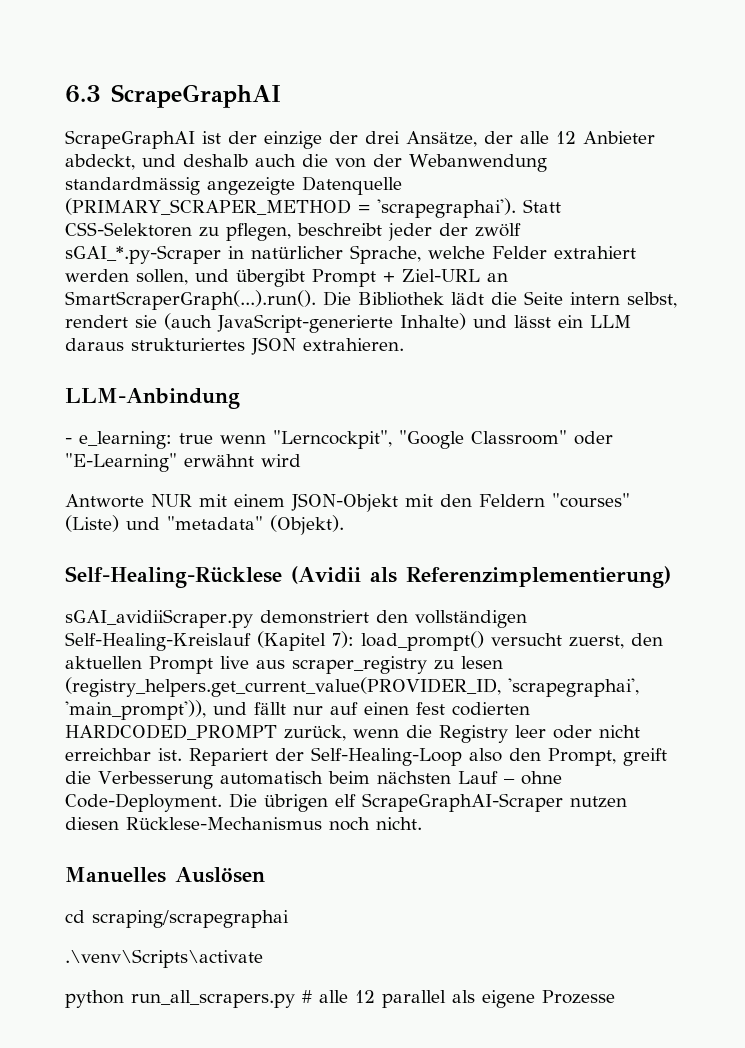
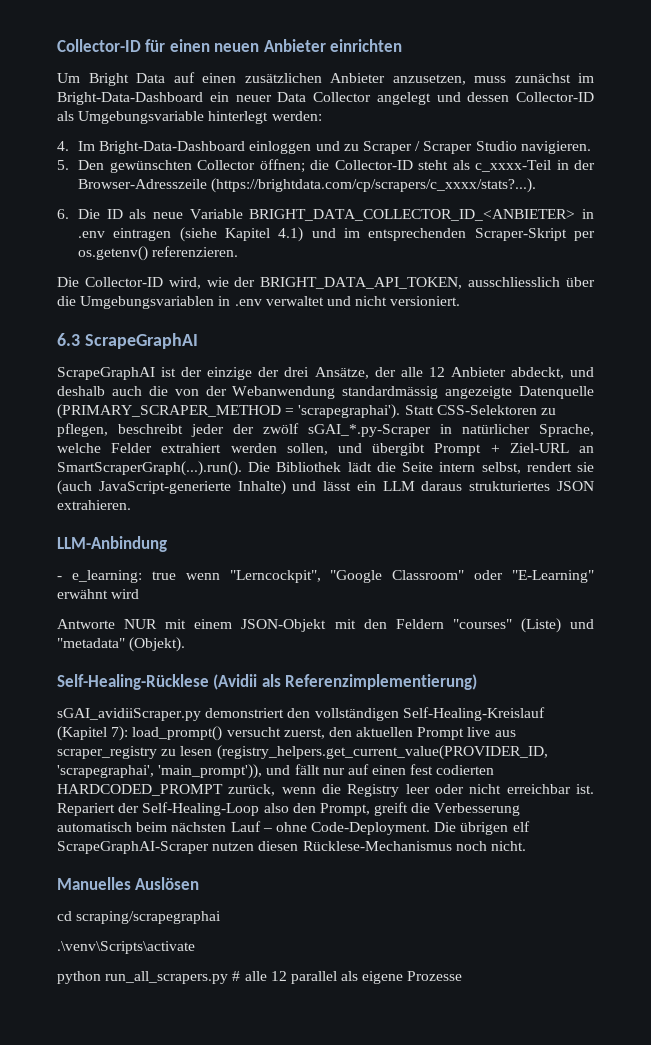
+ Collector-ID für einen neuen Anbieter einrichten
+ Um Bright Data auf einen zusätzlichen Anbieter anzusetzen, muss zunächst im Bright-Data-Dashboard ein neuer Data Collector angelegt und dessen Collector-ID als Umgebungsvariable hinterlegt werden:
+ 4. Im Bright-Data-Dashboard einloggen und zu Scraper / Scraper Studio navigieren.
+ 5. Den gewünschten Collector öffnen; die Collector-ID steht als c_xxxx-Teil in der Browser-Adresszeile (https://brightdata.com/cp/scrapers/c_xxxx/stats?...).
+ 6. Die ID als neue Variable BRIGHT_DATA_COLLECTOR_ID_<ANBIETER> in .env eintragen (siehe Kapitel 4.1) und im entsprechenden Scraper-Skript per os.getenv() referenzieren.
+ Die Collector-ID wird, wie der BRIGHT_DATA_API_TOKEN, ausschliesslich über die Umgebungsvariablen in .env verwaltet und nicht versioniert.

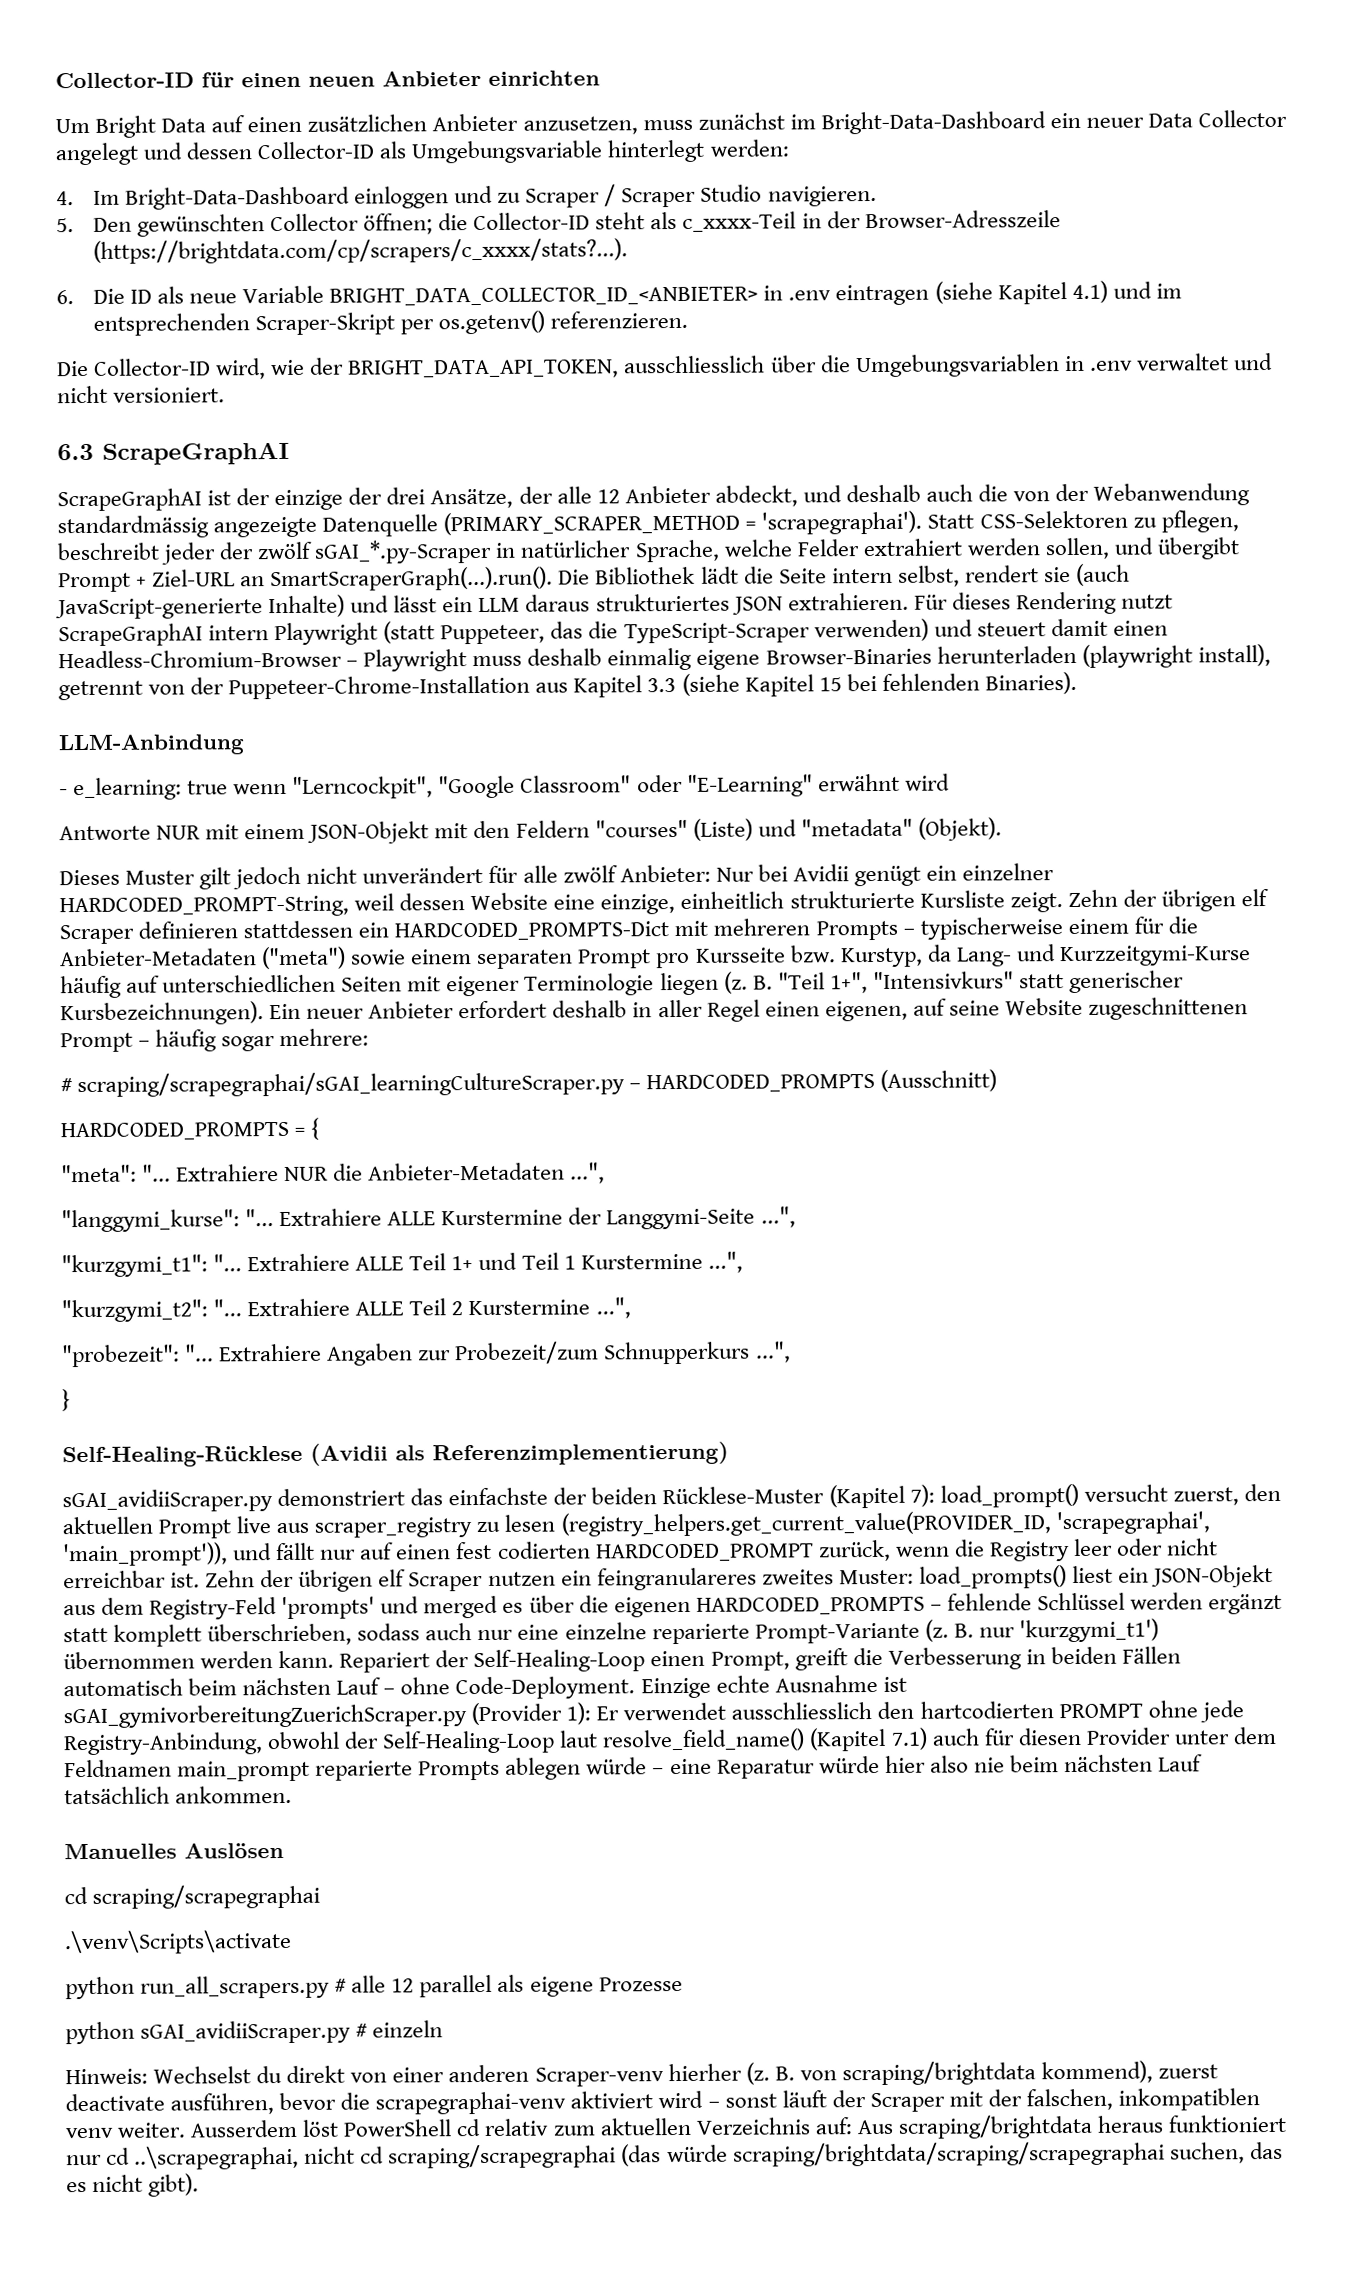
+ Für dieses Rendering nutzt ScrapeGraphAI intern Playwright (statt Puppeteer, das die TypeScript-Scraper verwenden) und steuert damit einen Headless-Chromium-Browser – Playwright muss deshalb einmalig eigene Browser-Binaries herunterladen (playwright install), getrennt von der Puppeteer-Chrome-Installation aus Kapitel 3.3 (siehe Kapitel 15 bei fehlenden Binaries).
+ Dieses Muster gilt jedoch nicht unverändert für alle zwölf Anbieter: Nur bei Avidii genügt ein einzelner HARDCODED_PROMPT-String, weil dessen Website eine einzige, einheitlich strukturierte Kursliste zeigt. Zehn der übrigen elf Scraper definieren stattdessen ein HARDCODED_PROMPTS-Dict mit mehreren Prompts – typischerweise einem für die Anbieter-Metadaten ("meta") sowie einem separaten Prompt pro Kursseite bzw. Kurstyp, da Lang- und Kurzzeitgymi-Kurse häufig auf unterschiedlichen Seiten mit eigener Terminologie liegen (z. B. "Teil 1+", "Intensivkurs" statt generischer Kursbezeichnungen). Ein neuer Anbieter erfordert deshalb in aller Regel einen eigenen, auf seine Website zugeschnittenen Prompt – häufig sogar mehrere:
+ # scraping/scrapegraphai/sGAI_learningCultureScraper.py – HARDCODED_PROMPTS (Ausschnitt)
+ HARDCODED_PROMPTS = {
+ "meta": "... Extrahiere NUR die Anbieter-Metadaten ...",
+ "langgymi_kurse": "... Extrahiere ALLE Kurstermine der Langgymi-Seite ...",
+ "kurzgymi_t1": "... Extrahiere ALLE Teil 1+ und Teil 1 Kurstermine ...",
+ "kurzgymi_t2": "... Extrahiere ALLE Teil 2 Kurstermine ...",
+ "probezeit": "... Extrahiere Angaben zur Probezeit/zum Schnupperkurs ...",
+ }
- sGAI_avidiiScraper.py demonstriert den vollständigen Self-Healing-Kreislauf (Kapitel 7): load_prompt() versucht zuerst, den aktuellen Prompt live aus scraper_registry zu lesen (registry_helpers.get_current_value(PROVIDER_ID, 'scrapegraphai', 'main_prompt')), und fällt nur auf einen fest codierten HARDCODED_PROMPT zurück, wenn die Registry leer oder nicht erreichbar ist.
+ sGAI_avidiiScraper.py demonstriert das einfachste der beiden Rücklese-Muster (Kapitel 7): load_prompt() versucht zuerst, den aktuellen Prompt live aus scraper_registry zu lesen (registry_helpers.get_current_value(PROVIDER_ID, 'scrapegraphai', 'main_prompt')), und fällt nur auf einen fest codierten HARDCODED_PROMPT zurück, wenn die Registry leer oder nicht erreichbar ist.
+ Zehn der übrigen elf Scraper nutzen ein feingranulareres zweites Muster: load_prompts() liest ein JSON-Objekt aus dem Registry-Feld 'prompts' und merged es über die eigenen HARDCODED_PROMPTS – fehlende Schlüssel werden ergänzt statt komplett überschrieben, sodass auch nur eine einzelne reparierte Prompt-Variante (z. B. nur 'kurzgymi_t1') übernommen werden kann.
- Repariert der Self-Healing-Loop also den Prompt, greift die Verbesserung automatisch beim nächsten Lauf – ohne Code-Deployment.
+ Repariert der Self-Healing-Loop einen Prompt, greift die Verbesserung in beiden Fällen automatisch beim nächsten Lauf – ohne Code-Deployment.
- Die übrigen elf ScrapeGraphAI-Scraper nutzen diesen Rücklese-Mechanismus noch nicht.
+ Einzige echte Ausnahme ist sGAI_gymivorbereitungZuerichScraper.py (Provider 1): Er verwendet ausschliesslich den hartcodierten PROMPT ohne jede Registry-Anbindung, obwohl der Self-Healing-Loop laut resolve_field_name() (Kapitel 7.1) auch für diesen Provider unter dem Feldnamen main_prompt reparierte Prompts ablegen würde – eine Reparatur würde hier also nie beim nächsten Lauf tatsächlich ankommen.
+ python sGAI_avidiiScraper.py # einzeln
+ Hinweis: Wechselst du direkt von einer anderen Scraper-venv hierher (z. B. von scraping/brightdata kommend), zuerst deactivate ausführen, bevor die scrapegraphai-venv aktiviert wird – sonst läuft der Scraper mit der falschen, inkompatiblen venv weiter. Ausserdem löst PowerShell cd relativ zum aktuellen Verzeichnis auf: Aus scraping/brightdata heraus funktioniert nur cd ..\scrapegraphai, nicht cd scraping/scrapegraphai (das würde scraping/brightdata/scraping/scrapegraphai suchen, das es nicht gibt).

